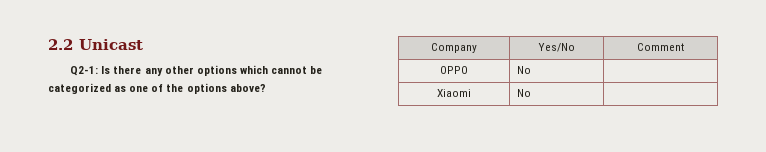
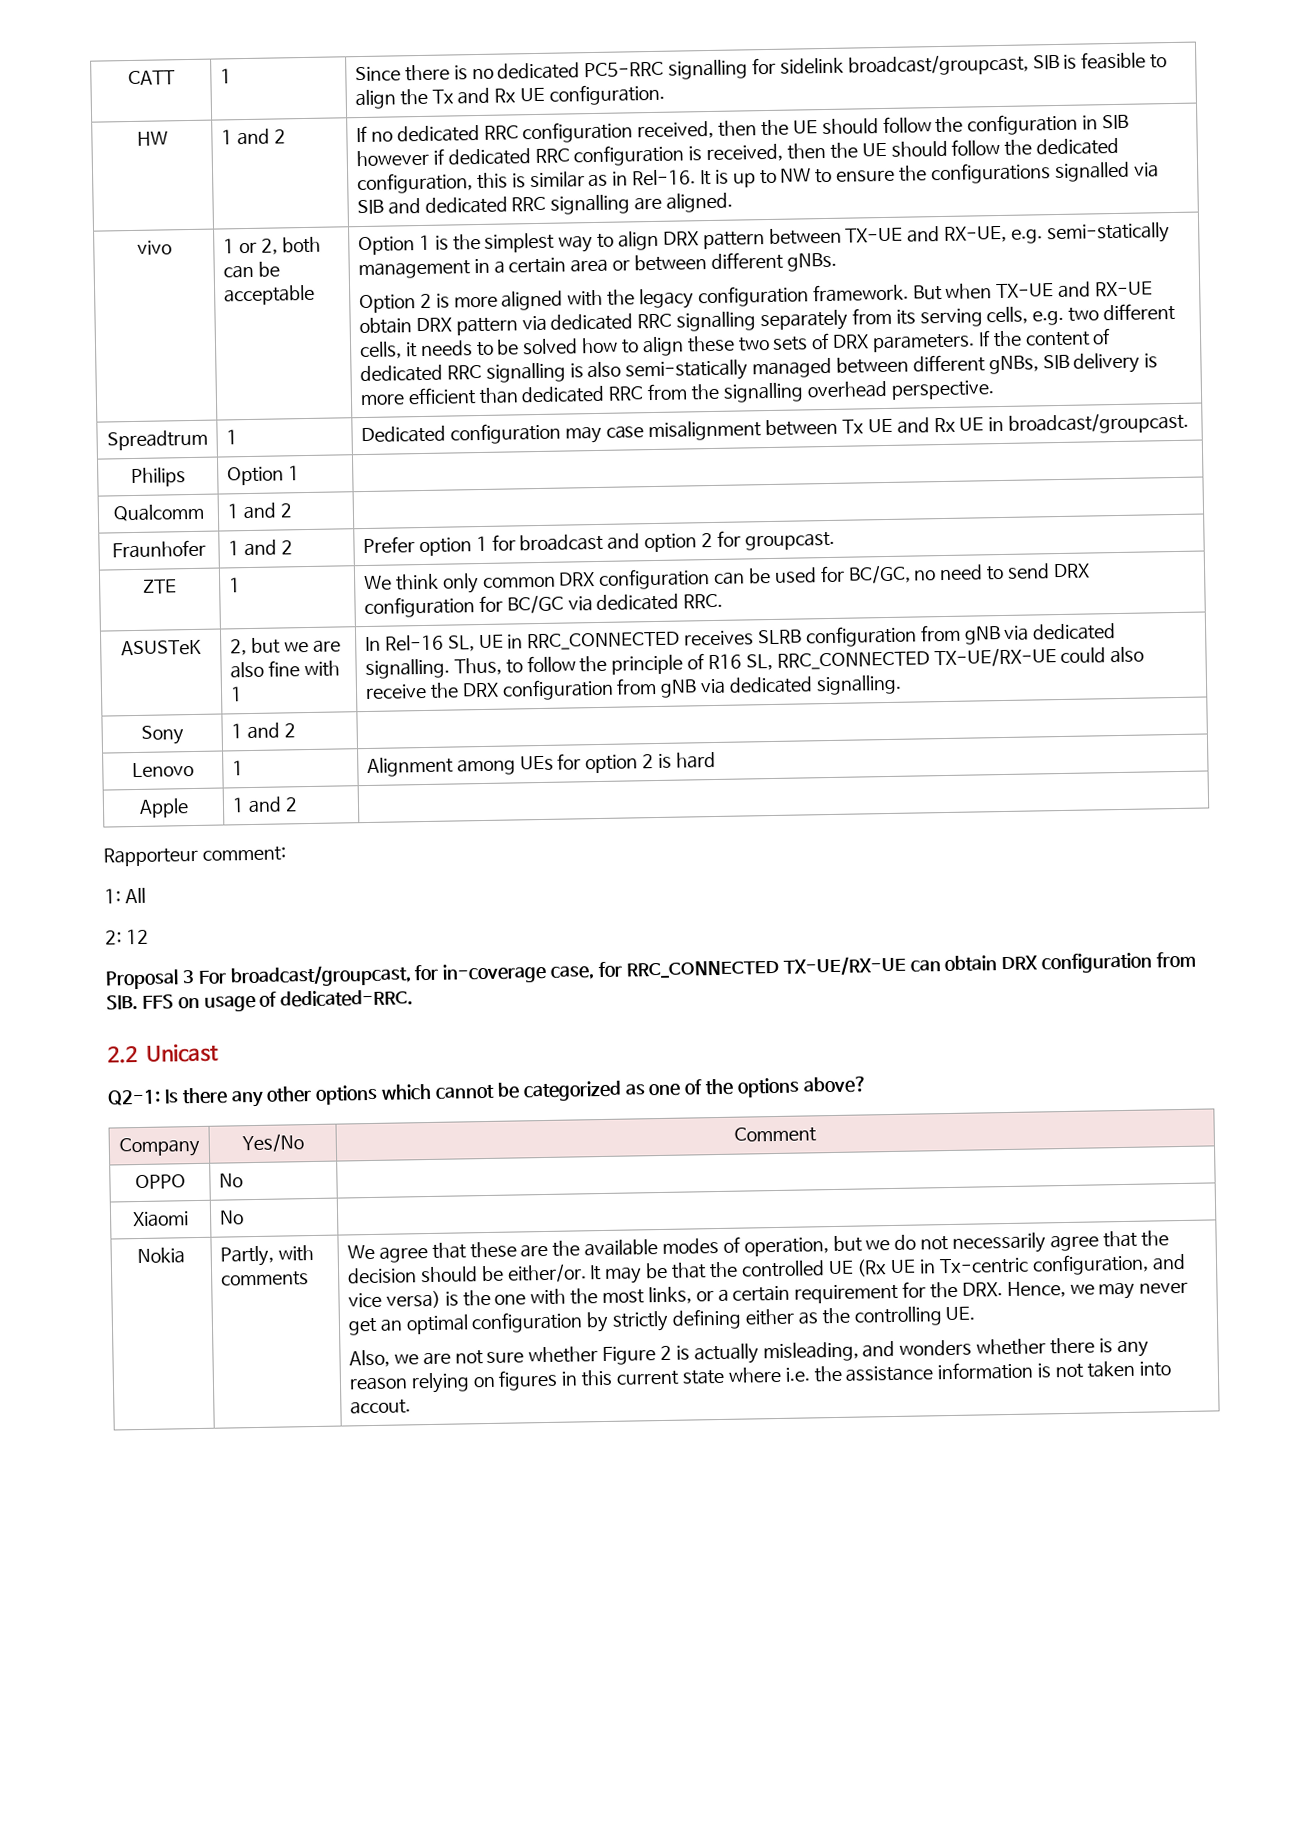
+ CATT | 1 | Since there is no dedicated PC5-RRC signalling for sidelink broadcast/groupcast, SIB is feasible to align the Tx and Rx UE configuration.
+ HW | 1 and 2 | If no dedicated RRC configuration received, then the UE should follow the configuration in SIB however if dedicated RRC configuration is received, then the UE should follow the dedicated configuration, this is similar as in Rel-16. It is up to NW to ensure the configurations signalled via SIB and dedicated RRC signalling are aligned.
+ vivo | 1 or 2, both can be acceptable | Option 1 is the simplest way to align DRX pattern between TX-UE and RX-UE, e.g. semi-statically management in a certain area or between different gNBs.
+ Option 2 is more aligned with the legacy configuration framework. But when TX-UE and RX-UE obtain DRX pattern via dedicated RRC signalling separately from its serving cells, e.g. two different cells, it needs to be solved how to align these two sets of DRX parameters. If the content of dedicated RRC signalling is also semi-statically managed between different gNBs, SIB delivery is more efficient than dedicated RRC from the signalling overhead perspective.
+ Spreadtrum | 1 | Dedicated configuration may case misalignment between Tx UE and Rx UE in broadcast/groupcast.
+ Philips | Option 1 |
+ Qualcomm | 1 and 2 |
+ Fraunhofer | 1 and 2 | Prefer option 1 for broadcast and option 2 for groupcast.
+ ZTE | 1 | We think only common DRX configuration can be used for BC/GC, no need to send DRX configuration for BC/GC via dedicated RRC.
+ ASUSTeK | 2, but we are also fine with 1 | In Rel-16 SL, UE in RRC_CONNECTED receives SLRB configuration from gNB via dedicated signalling. Thus, to follow the principle of R16 SL, RRC_CONNECTED TX-UE/RX-UE could also receive the DRX configuration from gNB via dedicated signalling.
+ Sony | 1 and 2 |
+ Lenovo | 1 | Alignment among UEs for option 2 is hard
+ Apple | 1 and 2 |
+ Rapporteur comment:
+ 1: All
+ 2: 12
+ Proposal 3 For broadcast/groupcast, for in-coverage case, for RRC_CONNECTED TX-UE/RX-UE can obtain DRX configuration from SIB. FFS on usage of dedicated-RRC.
+ Nokia | Partly, with comments | We agree that these are the available modes of operation, but we do not necessarily agree that the decision should be either/or. It may be that the controlled UE (Rx UE in Tx-centric configuration, and vice versa) is the one with the most links, or a certain requirement for the DRX. Hence, we may never get an optimal configuration by strictly defining either as the controlling UE.
+ Also, we are not sure whether Figure 2 is actually misleading, and wonders whether there is any reason relying on figures in this current state where i.e. the assistance information is not taken into accout.

